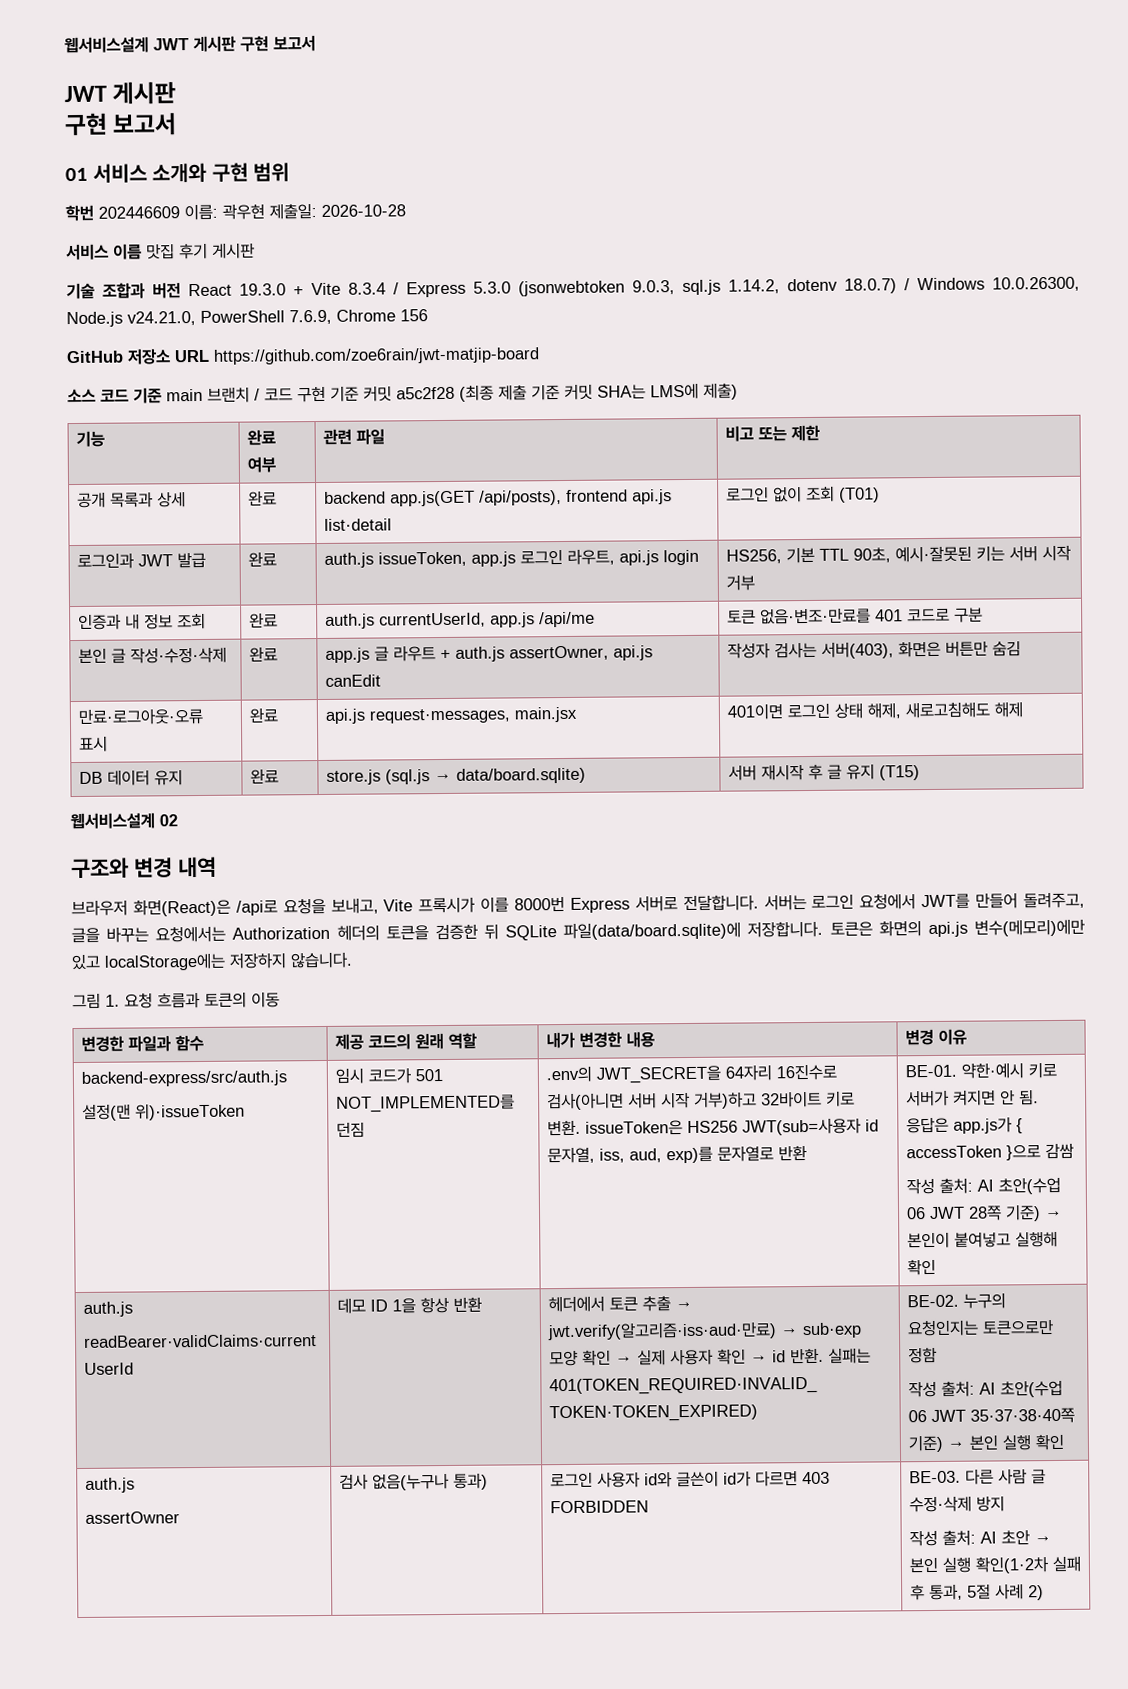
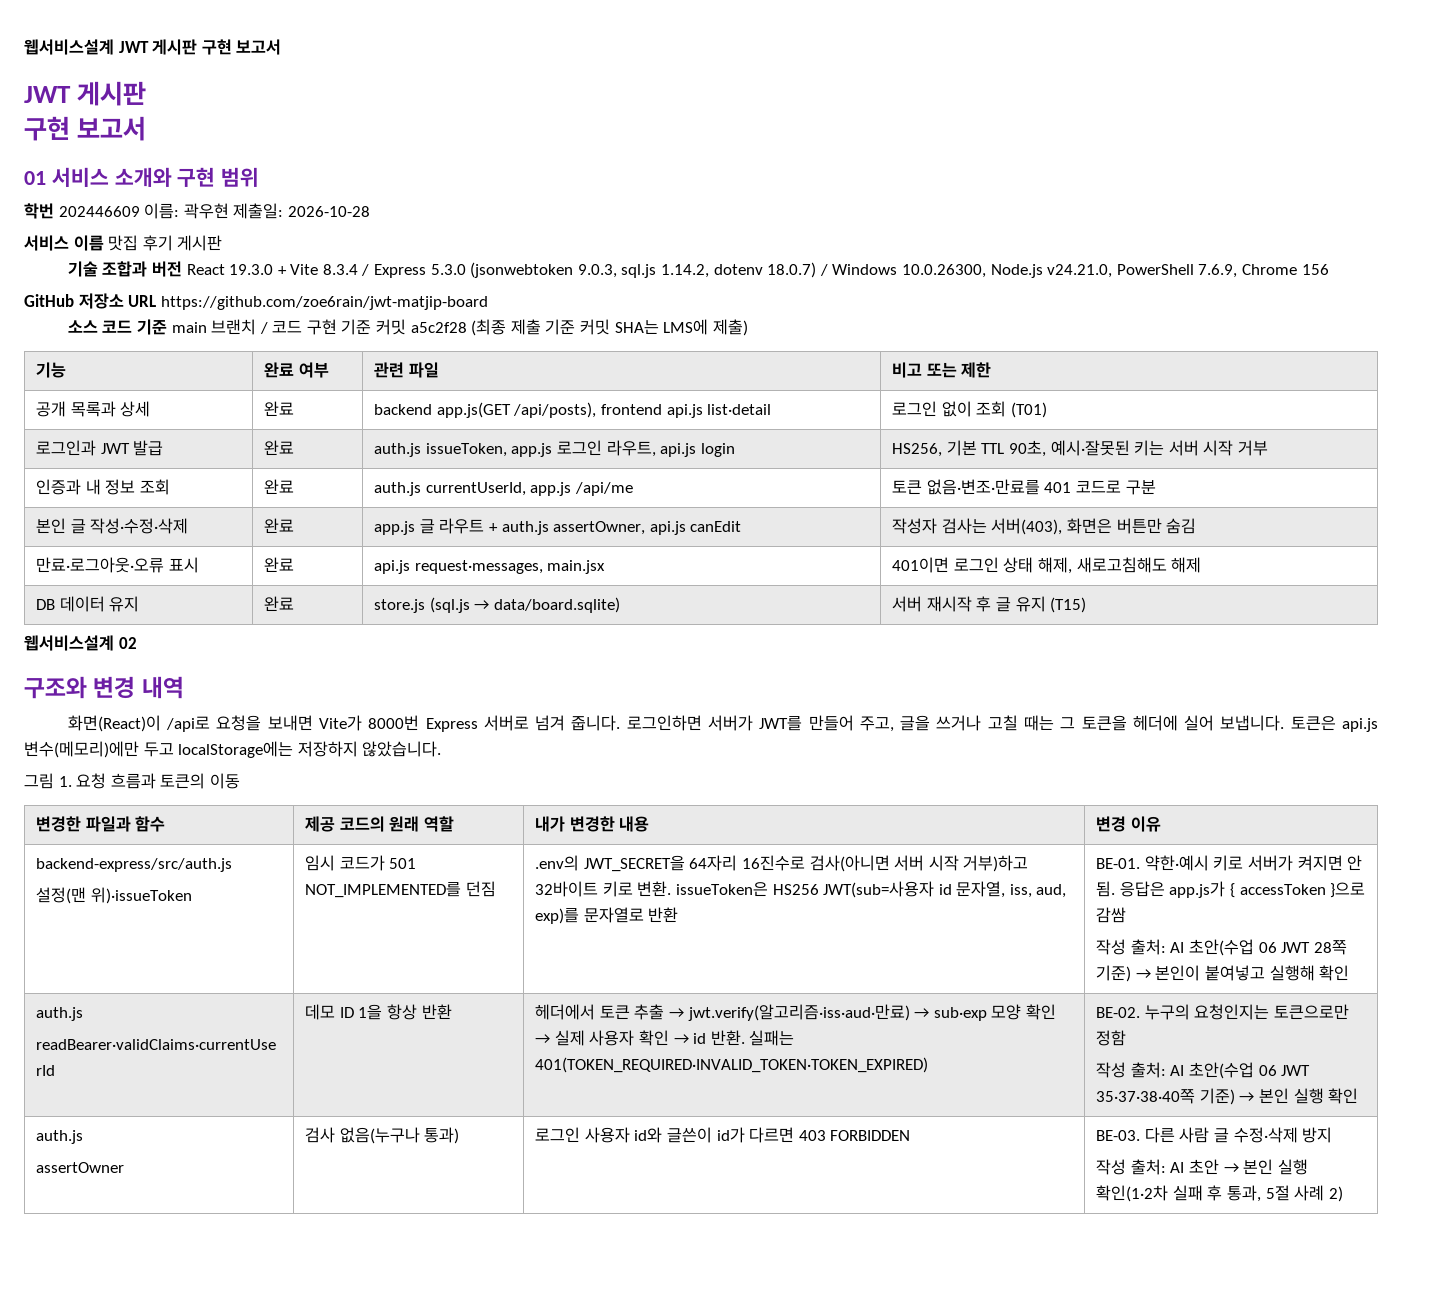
- 브라우저 화면(React)은 /api로 요청을 보내고, Vite 프록시가 이를 8000번 Express 서버로 전달합니다. 서버는 로그인 요청에서 JWT를 만들어 돌려주고, 글을 바꾸는 요청에서는 Authorization 헤더의 토큰을 검증한 뒤 SQLite 파일(data/board.sqlite)에 저장합니다. 토큰은 화면의 api.js 변수(메모리)에만 있고 localStorage에는 저장하지 않습니다.
+ 화면(React)이 /api로 요청을 보내면 Vite가 8000번 Express 서버로 넘겨 줍니다. 로그인하면 서버가 JWT를 만들어 주고, 글을 쓰거나 고칠 때는 그 토큰을 헤더에 실어 보냅니다. 토큰은 api.js 변수(메모리)에만 두고 localStorage에는 저장하지 않았습니다.

